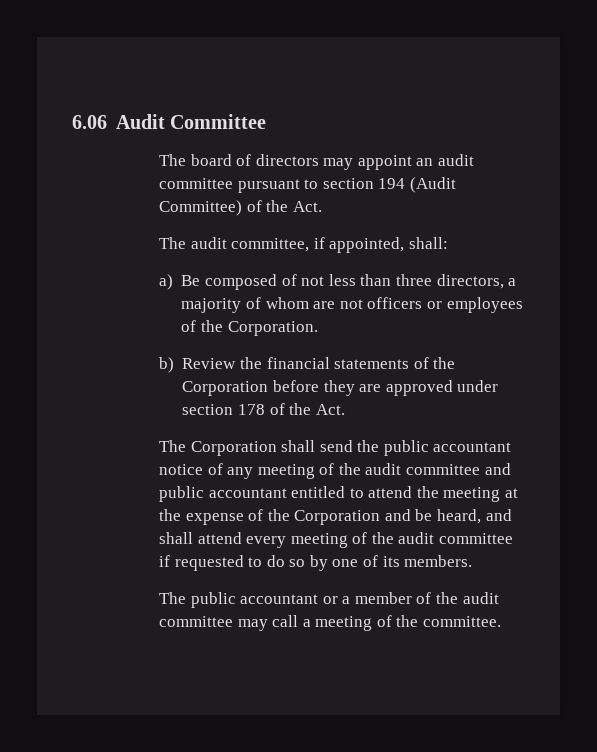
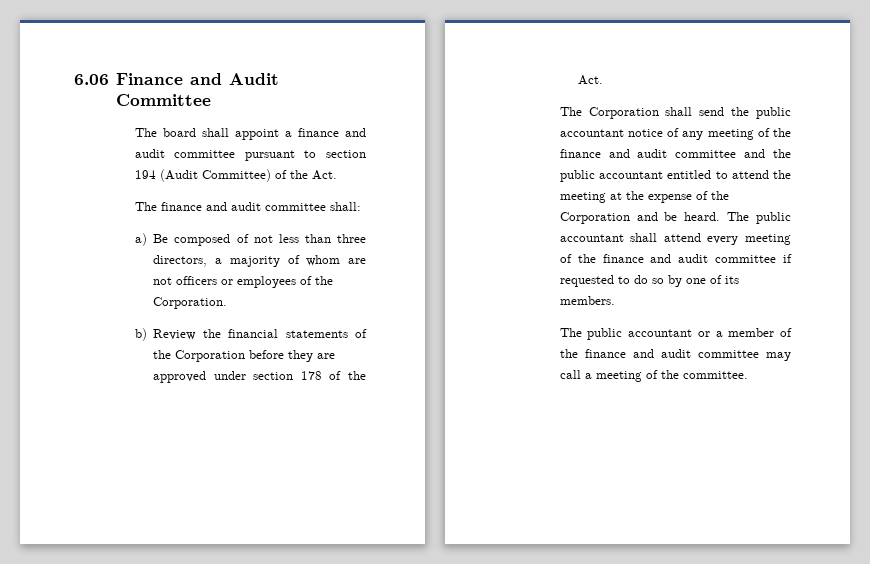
- 6.06 Audit Committee
+ 6.06 Finance and Audit Committee
- The board of directors may appoint an audit committee pursuant to section 194 (Audit Committee) of the Act.
+ The board shall appoint a finance and audit committee pursuant to section 194 (Audit Committee) of the Act.
- The audit committee, if appointed, shall:
+ The finance and audit committee shall:
- The Corporation shall send the public accountant notice of any meeting of the audit committee and public accountant entitled to attend the meeting at the expense of the Corporation and be heard, and shall attend every meeting of the audit committee if requested to do so by one of its members.
+ The Corporation shall send the public accountant notice of any meeting of the finance and audit committee and the public accountant entitled to attend the meeting at the expense of the Corporation and be heard. The public accountant shall attend every meeting of the finance and audit committee if requested to do so by one of its members.
- The public accountant or a member of the audit committee may call a meeting of the committee.
+ The public accountant or a member of the finance and audit committee may call a meeting of the committee.

